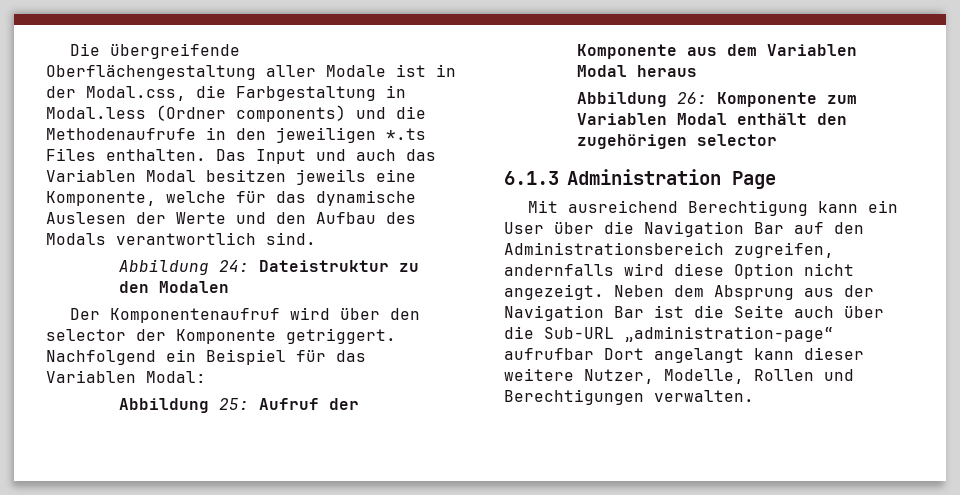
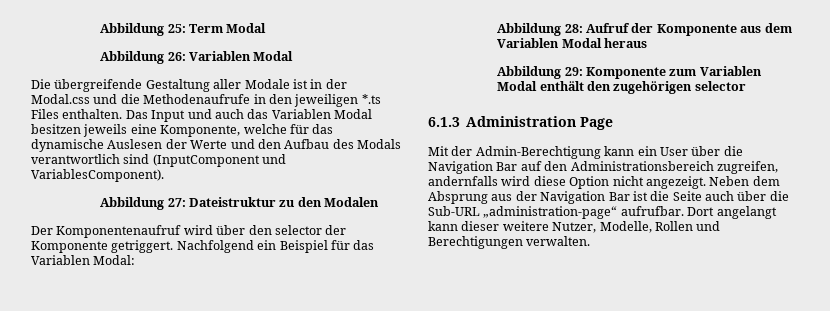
+ Abbildung 25: Term Modal
+ Abbildung 26: Variablen Modal
- Die übergreifende Oberflächengestaltung aller Modale ist in der Modal.css, die Farbgestaltung in Modal.less (Ordner components) und die Methodenaufrufe in den jeweiligen *.ts Files enthalten.
+ Die übergreifende Gestaltung aller Modale ist in der Modal.css und die Methodenaufrufe in den jeweiligen *.ts Files enthalten.
- Das Input und auch das Variablen Modal besitzen jeweils eine Komponente, welche für das dynamische Auslesen der Werte und den Aufbau des Modals verantwortlich sind.
- Abbildung 24: Dateistruktur zu den Modalen
+ Das Input und auch das Variablen Modal besitzen jeweils eine Komponente, welche für das dynamische Auslesen der Werte und den Aufbau des Modals verantwortlich sind (InputComponent und VariablesComponent).
+ Abbildung 27: Dateistruktur zu den Modalen
- Abbildung 25: Aufruf der Komponente aus dem Variablen Modal heraus
+ Abbildung 28: Aufruf der Komponente aus dem Variablen Modal heraus
- Abbildung 26: Komponente zum Variablen Modal enthält den zugehörigen selector
+ Abbildung 29: Komponente zum Variablen Modal enthält den zugehörigen selector
- Mit ausreichend Berechtigung kann ein User über die Navigation Bar auf den Administrationsbereich zugreifen, andernfalls wird diese Option nicht angezeigt.
+ Mit der Admin-Berechtigung kann ein User über die Navigation Bar auf den Administrationsbereich zugreifen, andernfalls wird diese Option nicht angezeigt.
- Neben dem Absprung aus der Navigation Bar ist die Seite auch über die Sub-URL „administration-page“ aufrufbar Dort angelangt kann dieser weitere Nutzer, Modelle, Rollen und Berechtigungen verwalten.
+ Neben dem Absprung aus der Navigation Bar ist die Seite auch über die Sub-URL „administration-page“ aufrufbar. Dort angelangt kann dieser weitere Nutzer, Modelle, Rollen und Berechtigungen verwalten.

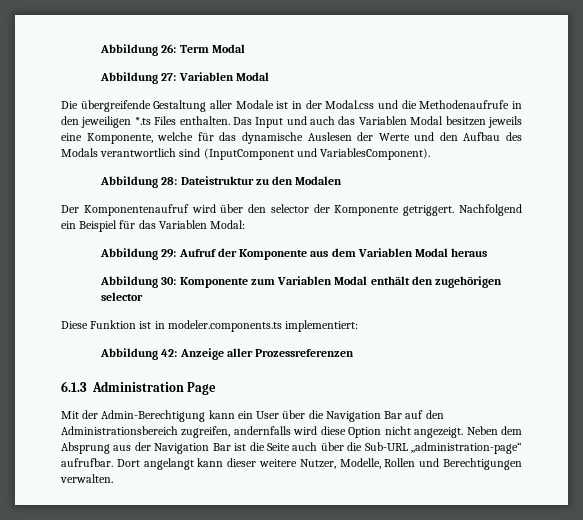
- Abbildung 25: Term Modal
+ Abbildung 26: Term Modal
- Abbildung 26: Variablen Modal
+ Abbildung 27: Variablen Modal
- Abbildung 27: Dateistruktur zu den Modalen
+ Abbildung 28: Dateistruktur zu den Modalen
- Abbildung 28: Aufruf der Komponente aus dem Variablen Modal heraus
+ Abbildung 29: Aufruf der Komponente aus dem Variablen Modal heraus
- Abbildung 29: Komponente zum Variablen Modal enthält den zugehörigen selector
+ Abbildung 30: Komponente zum Variablen Modal enthält den zugehörigen selector
+ Diese Funktion ist in modeler.components.ts implementiert:
+ Abbildung 42: Anzeige aller Prozessreferenzen

